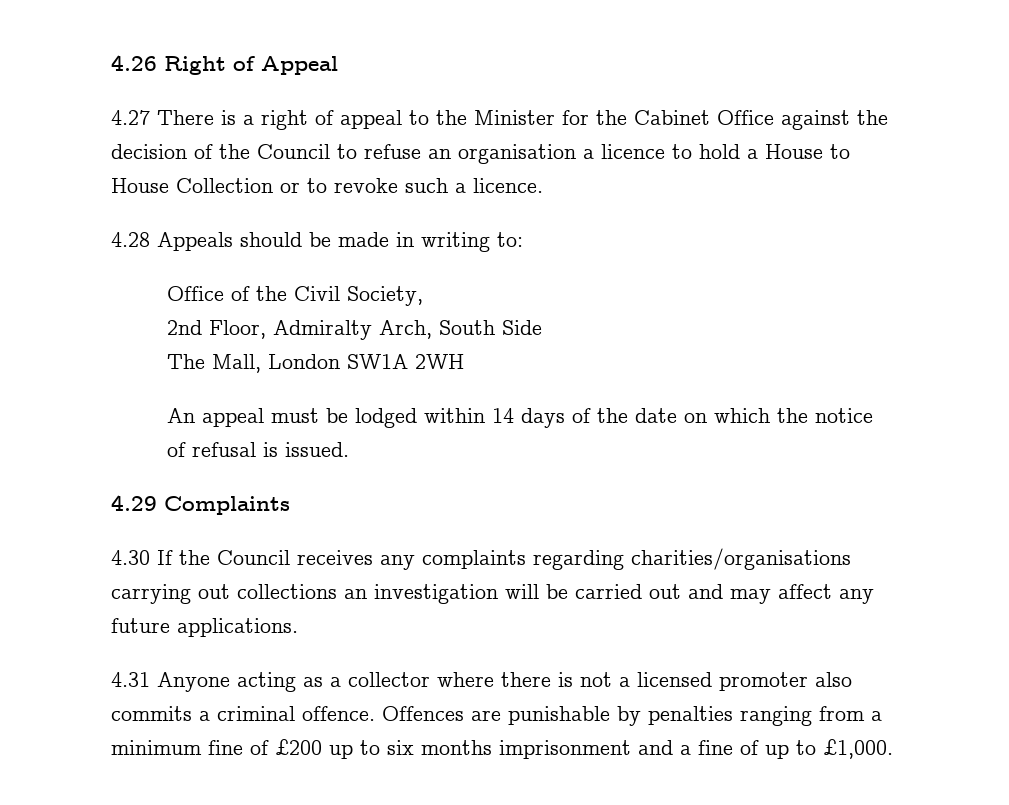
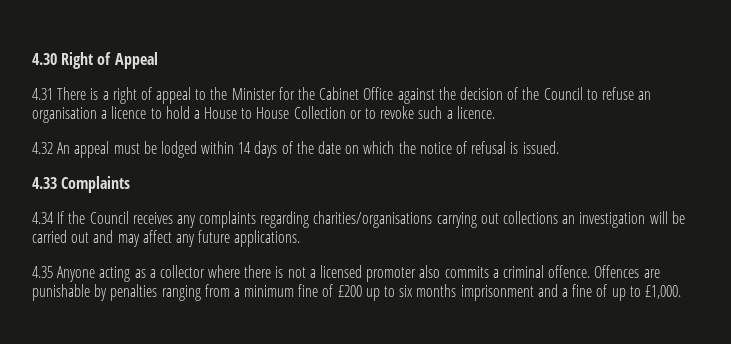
- 4.26 Right of Appeal
+ 4.30 Right of Appeal
- 4.27 There is a right of appeal to the Minister for the Cabinet Office against the decision of the Council to refuse an organisation a licence to hold a House to House Collection or to revoke such a licence.
+ 4.31 There is a right of appeal to the Minister for the Cabinet Office against the decision of the Council to refuse an organisation a licence to hold a House to House Collection or to revoke such a licence.
- 4.28 Appeals should be made in writing to:
- Office of the Civil Society,
- 2nd Floor, Admiralty Arch, South Side
- The Mall, London SW1A 2WH
- An appeal must be lodged within 14 days of the date on which the notice of refusal is issued.
+ 4.32 An appeal must be lodged within 14 days of the date on which the notice of refusal is issued.
- 4.29 Complaints
+ 4.33 Complaints
- 4.30 If the Council receives any complaints regarding charities/organisations carrying out collections an investigation will be carried out and may affect any future applications.
+ 4.34 If the Council receives any complaints regarding charities/organisations carrying out collections an investigation will be carried out and may affect any future applications.
- 4.31 Anyone acting as a collector where there is not a licensed promoter also commits a criminal offence.
+ 4.35 Anyone acting as a collector where there is not a licensed promoter also commits a criminal offence.

